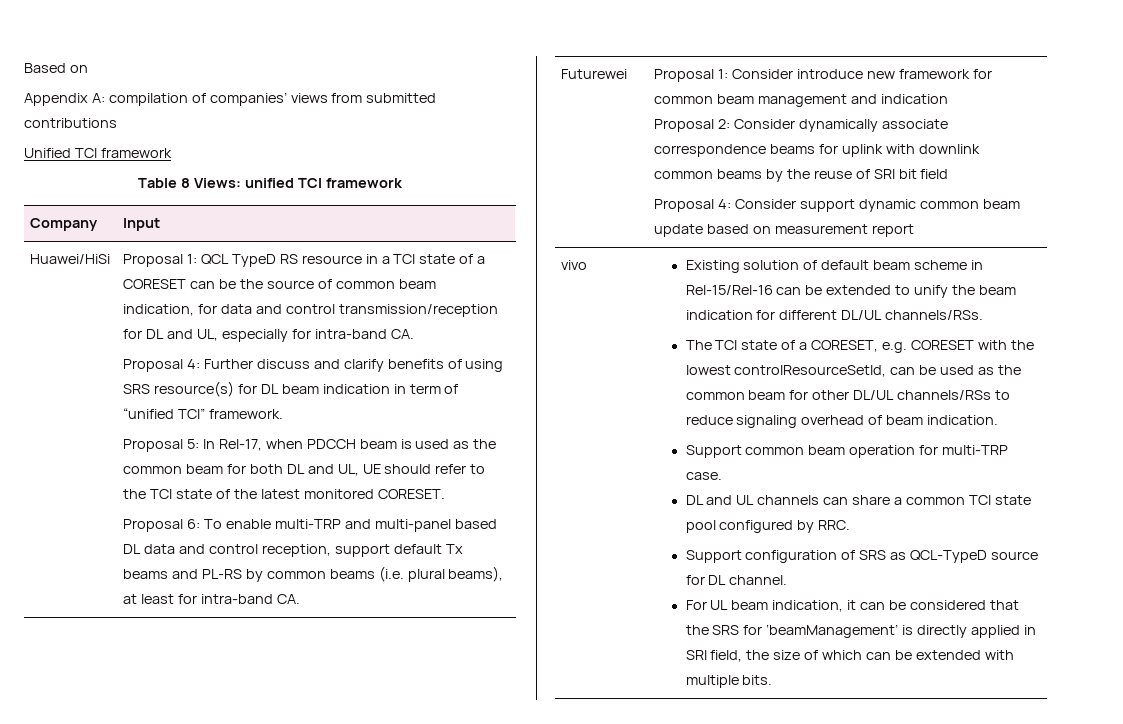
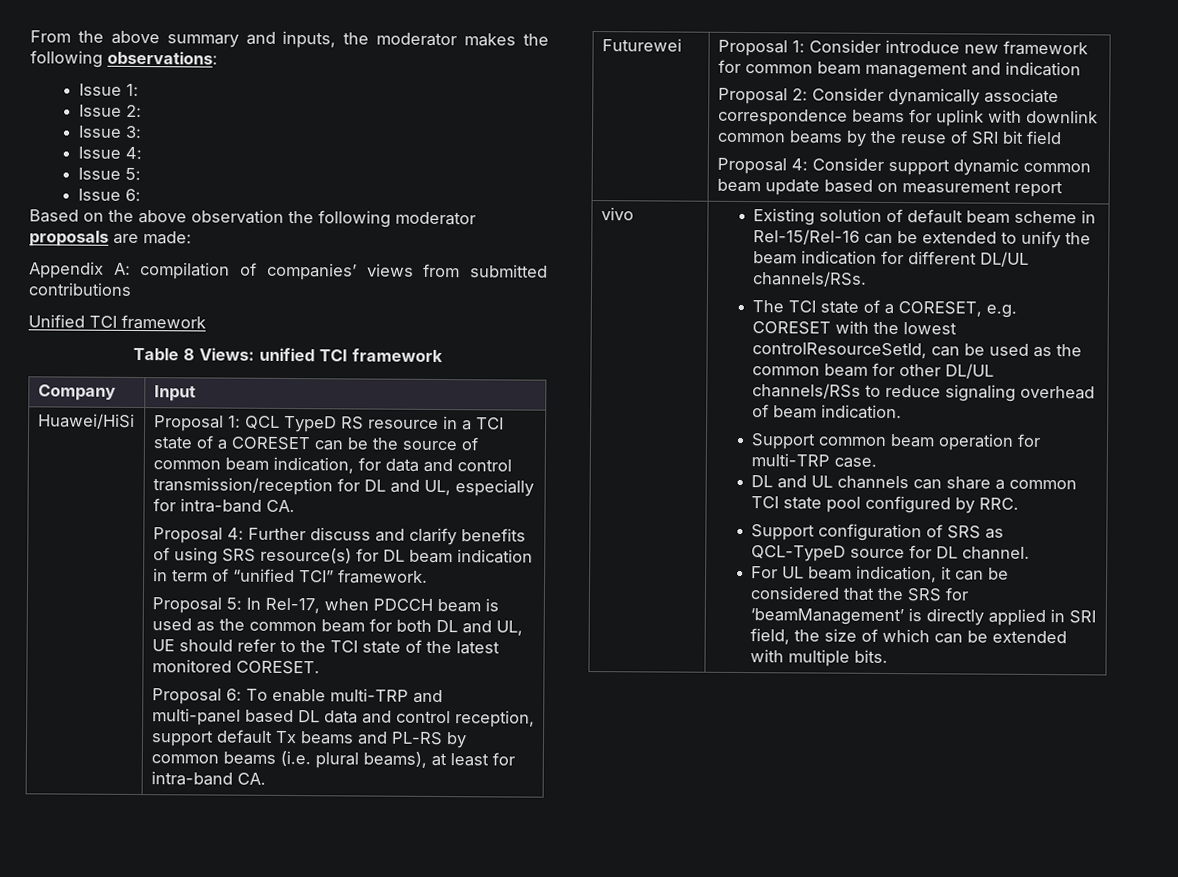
- Based on
+ From the above summary and inputs, the moderator makes the following observations:
+ Issue 1:
+ Issue 2:
+ Issue 3:
+ Issue 4:
+ Issue 5:
+ Issue 6:
+ Based on the above observation the following moderator proposals are made:

